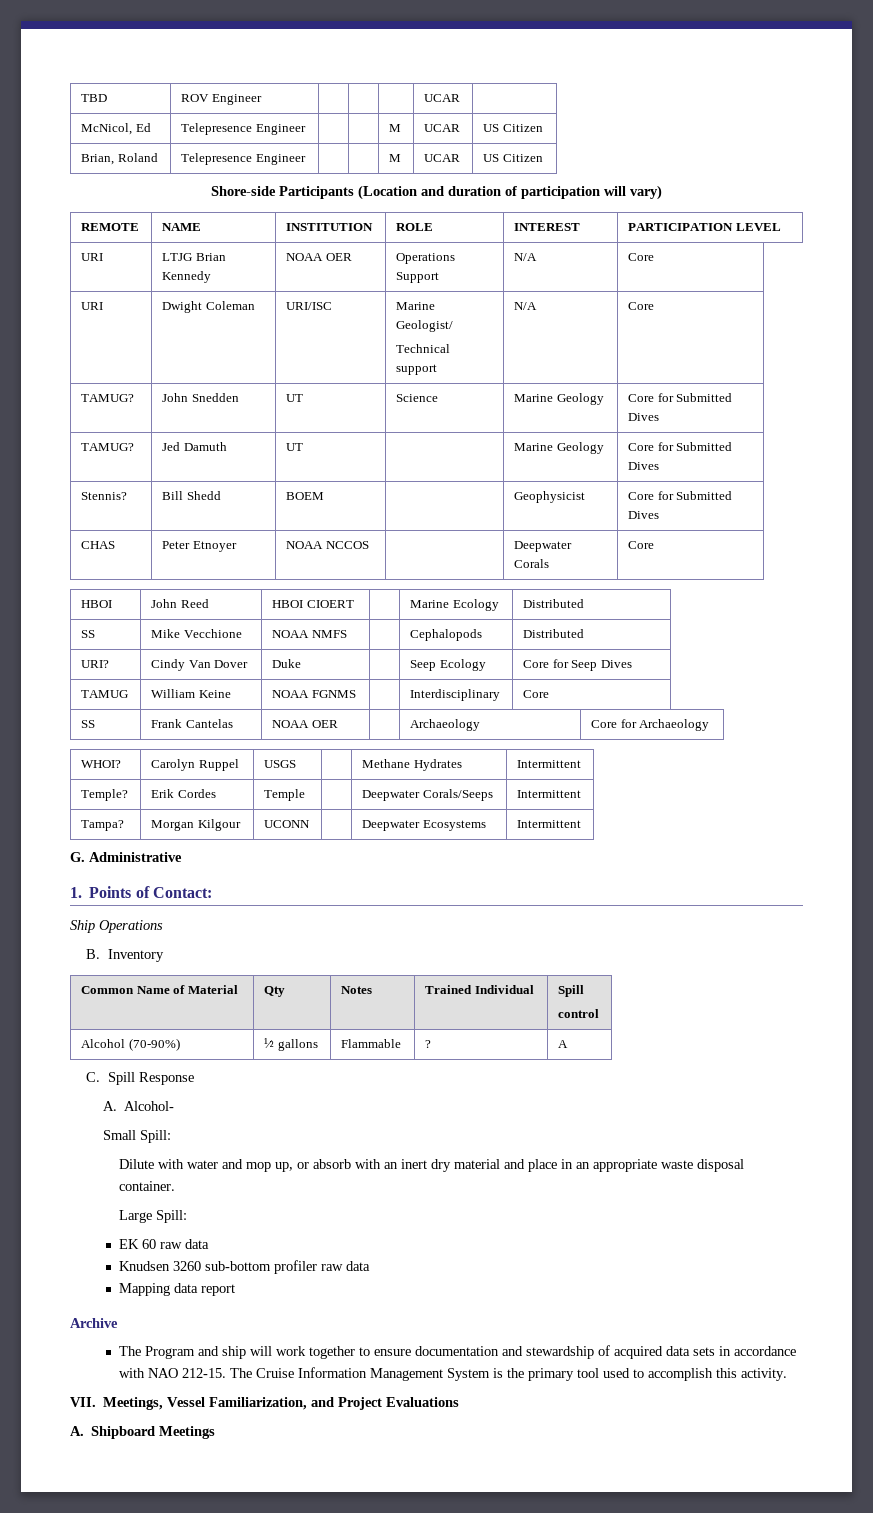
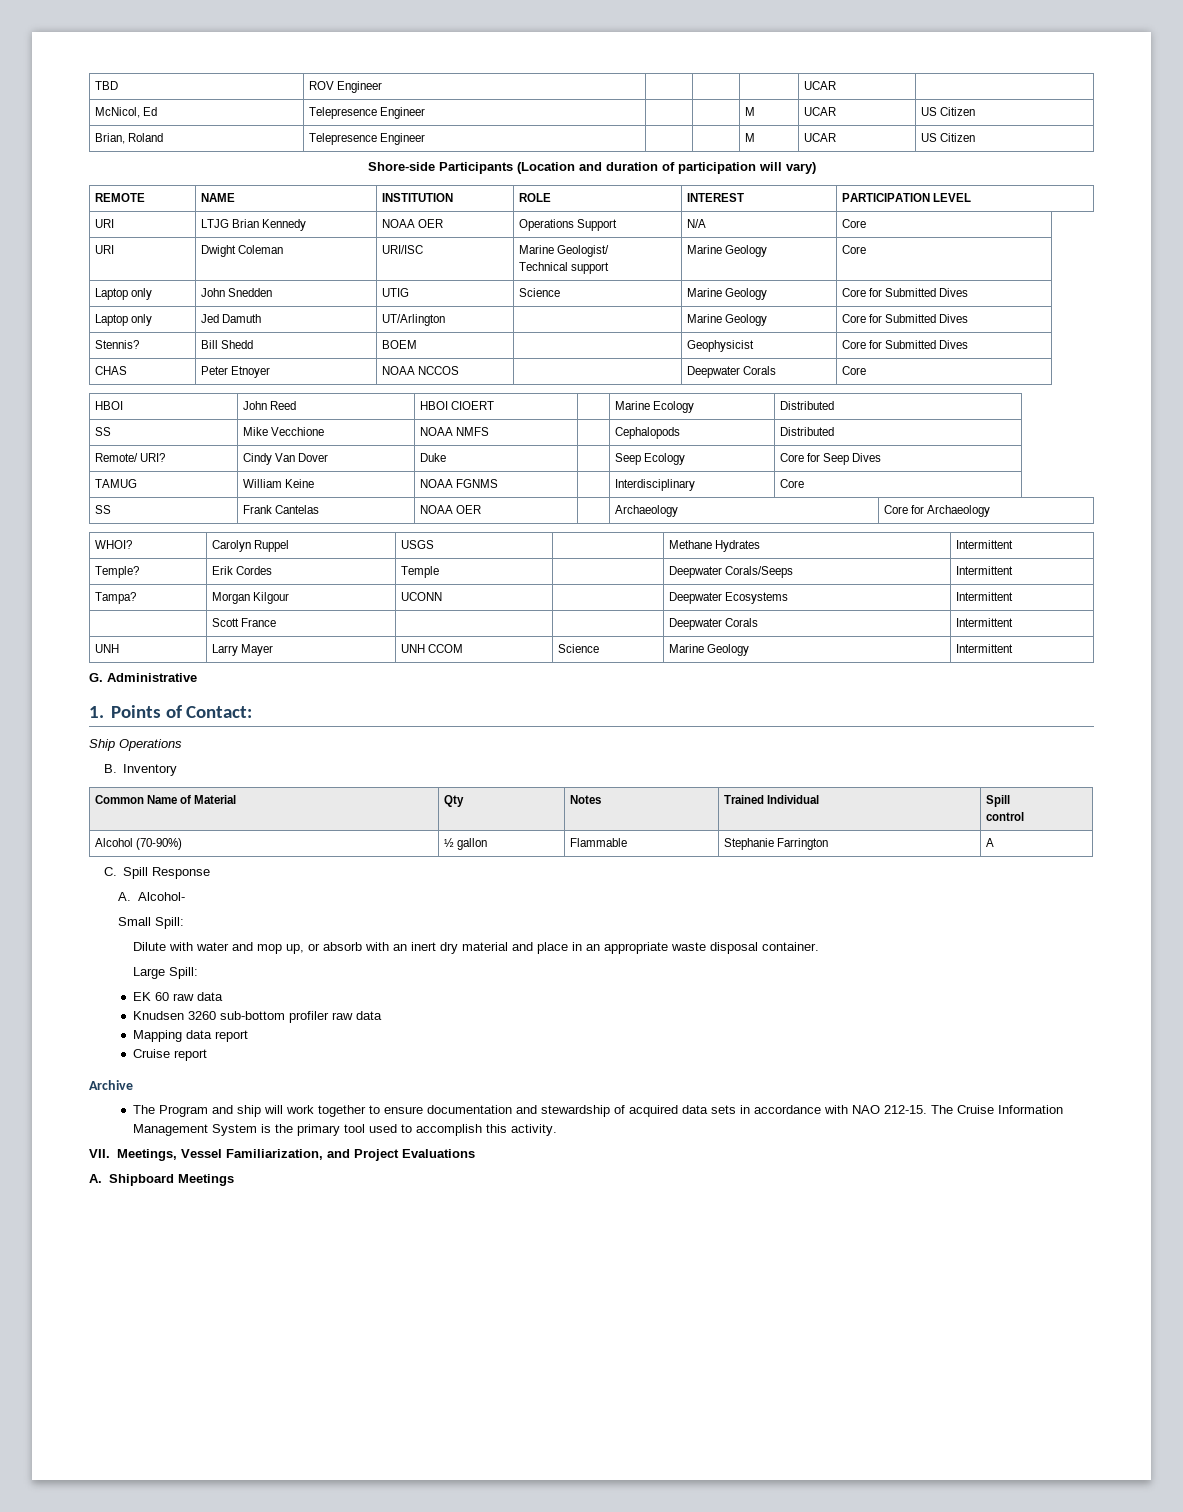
  URI | Dwight Coleman | URI/ISC | Marine Geologist/
- Technical support | N/A | Core
- TAMUG? | John Snedden | UT | Science | Marine Geology | Core for Submitted Dives
+ Technical support | Marine Geology | Core
+ Laptop only | John Snedden | UTIG | Science | Marine Geology | Core for Submitted Dives
- TAMUG? | Jed Damuth | UT | | Marine Geology | Core for Submitted Dives
+ Laptop only | Jed Damuth | UT/Arlington | | Marine Geology | Core for Submitted Dives
- URI? | Cindy Van Dover | Duke | | Seep Ecology | Core for Seep Dives
+ Remote/ URI? | Cindy Van Dover | Duke | | Seep Ecology | Core for Seep Dives
+ | Scott France | | | Deepwater Corals | Intermittent
+ UNH | Larry Mayer | UNH CCOM | Science | Marine Geology | Intermittent
- Alcohol (70-90%) | ½ gallons | Flammable | ? | A
+ Alcohol (70-90%) | ½ gallon | Flammable | Stephanie Farrington | A
+ Cruise report

